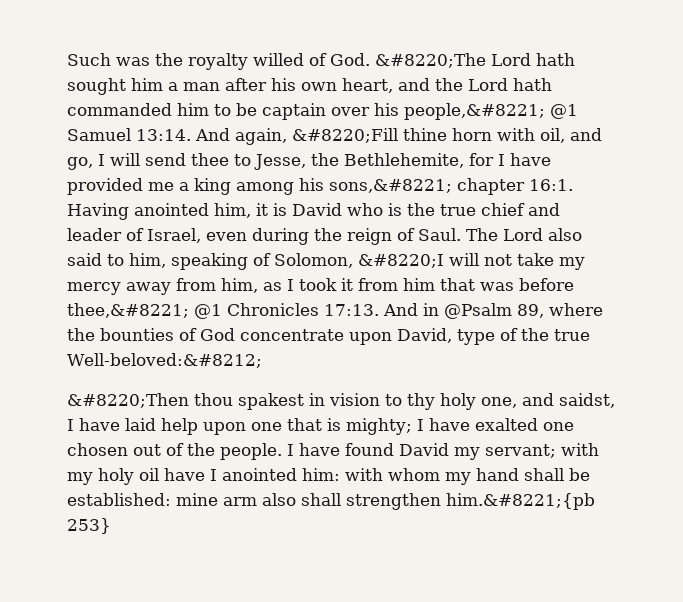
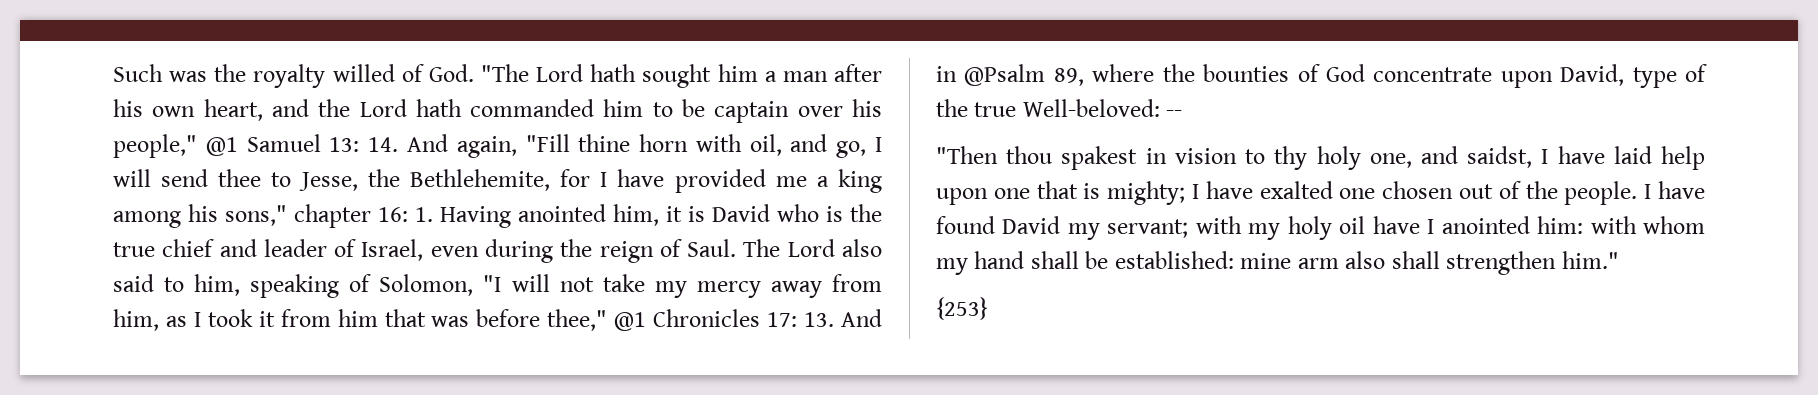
- Such was the royalty willed of God. &#8220;The Lord hath sought him a man after his own heart, and the Lord hath commanded him to be captain over his people,&#8221; @1 Samuel 13:14. And again, &#8220;Fill thine horn with oil, and go, I will send thee to Jesse, the Bethlehemite, for I have provided me a king among his sons,&#8221; chapter 16:1. Having anointed him, it is David who is the true chief and leader of Israel, even during the reign of Saul.
+ Such was the royalty willed of God. "The Lord hath sought him a man after his own heart, and the Lord hath commanded him to be captain over his people," @1 Samuel 13: 14. And again, "Fill thine horn with oil, and go, I will send thee to Jesse, the Bethlehemite, for I have provided me a king among his sons," chapter 16: 1. Having anointed him, it is David who is the true chief and leader of Israel, even during the reign of Saul.
- The Lord also said to him, speaking of Solomon, &#8220;I will not take my mercy away from him, as I took it from him that was before thee,&#8221; @1 Chronicles 17:13. And in @Psalm 89, where the bounties of God concentrate upon David, type of the true Well-beloved:&#8212;
- &#8220;Then thou spakest in vision to thy holy one, and saidst, I have laid help upon one that is mighty;
+ The Lord also said to him, speaking of Solomon, "I will not take my mercy away from him, as I took it from him that was before thee," @1 Chronicles 17: 13. And in @Psalm 89, where the bounties of God concentrate upon David, type of the true Well-beloved: --
+ "Then thou spakest in vision to thy holy one, and saidst, I have laid help upon one that is mighty;
- I have found David my servant; with my holy oil have I anointed him: with whom my hand shall be established: mine arm also shall strengthen him.&#8221;{pb 253}
+ I have found David my servant; with my holy oil have I anointed him: with whom my hand shall be established: mine arm also shall strengthen him."
+ {253}

